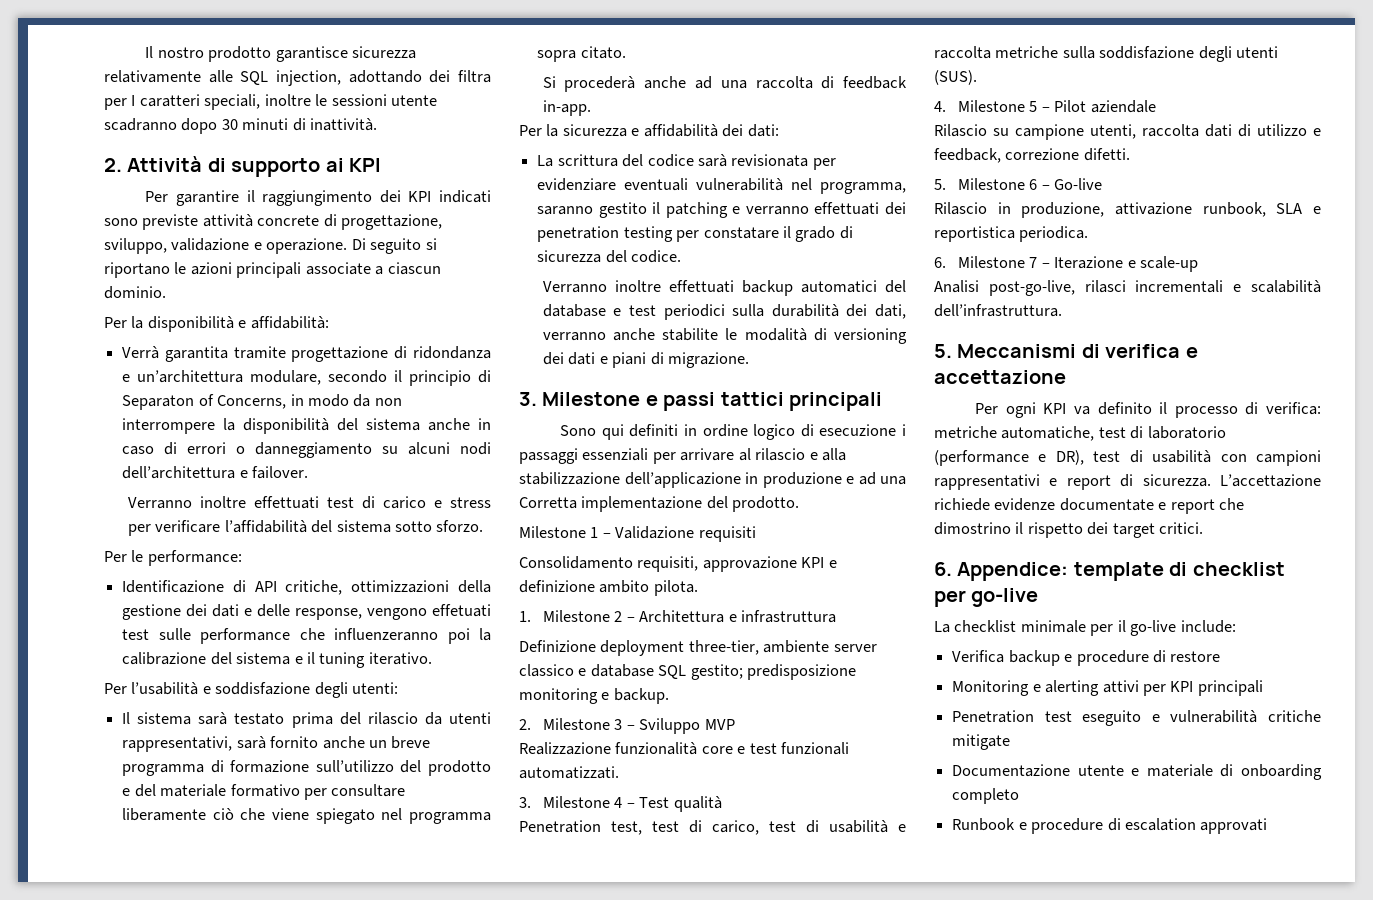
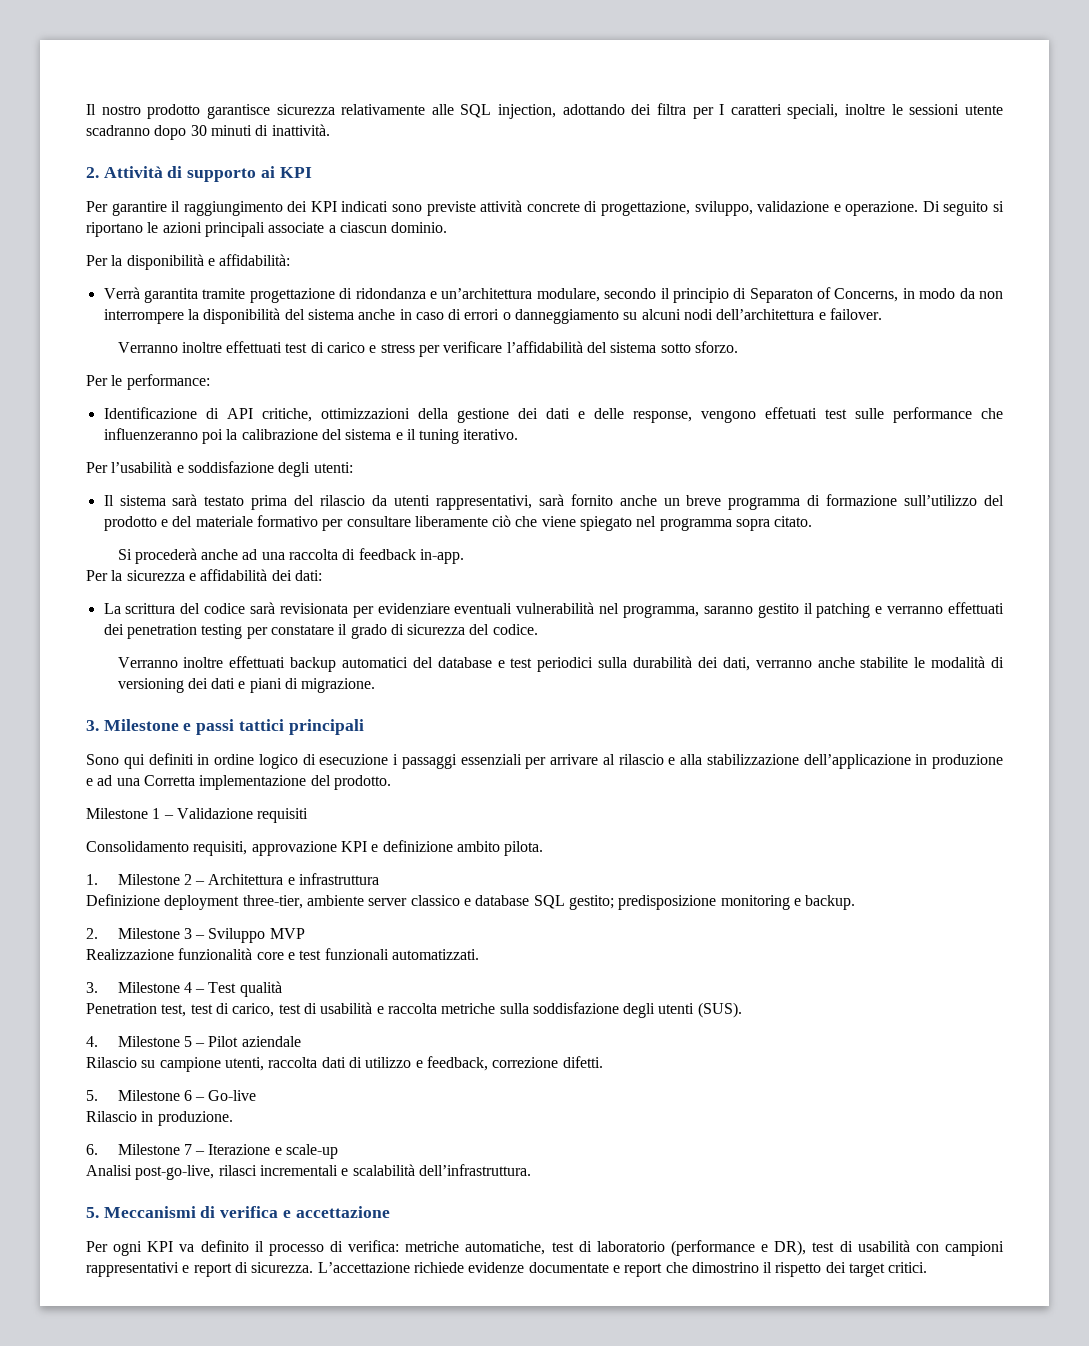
- Rilascio in produzione, attivazione runbook, SLA e reportistica periodica.
+ Rilascio in produzione.
- 6. Appendice: template di checklist per go-live
- La checklist minimale per il go-live include:
- Verifica backup e procedure di restore
- Monitoring e alerting attivi per KPI principali
- Penetration test eseguito e vulnerabilità critiche mitigate
- Documentazione utente e materiale di onboarding completo
- Runbook e procedure di escalation approvati

